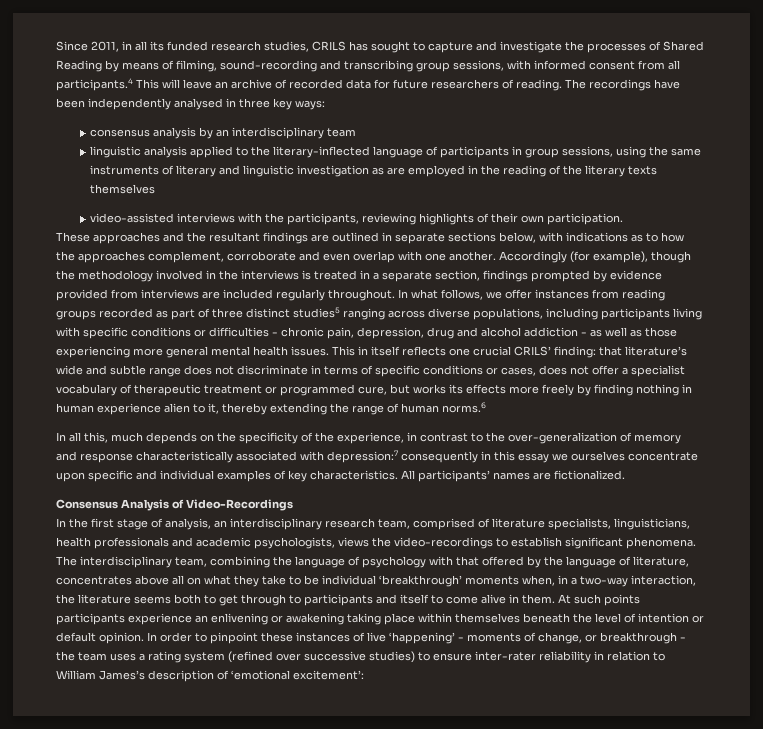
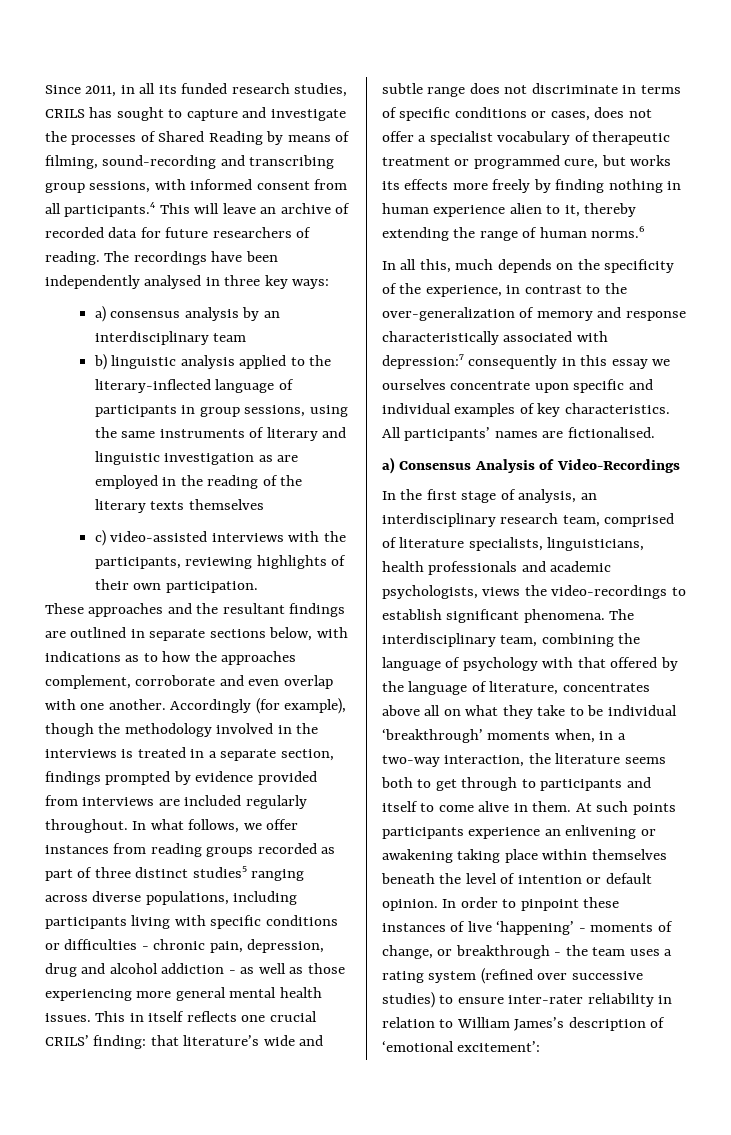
- consensus analysis by an interdisciplinary team
+ a) consensus analysis by an interdisciplinary team
- linguistic analysis applied to the literary-inflected language of participants in group sessions, using the same instruments of literary and linguistic investigation as are employed in the reading of the literary texts themselves
+ b) linguistic analysis applied to the literary-inflected language of participants in group sessions, using the same instruments of literary and linguistic investigation as are employed in the reading of the literary texts themselves
- video-assisted interviews with the participants, reviewing highlights of their own participation.
+ c) video-assisted interviews with the participants, reviewing highlights of their own participation.
- All participants’ names are fictionalized.
- Consensus Analysis of Video-Recordings
+ All participants’ names are fictionalised.
+ a) Consensus Analysis of Video-Recordings

